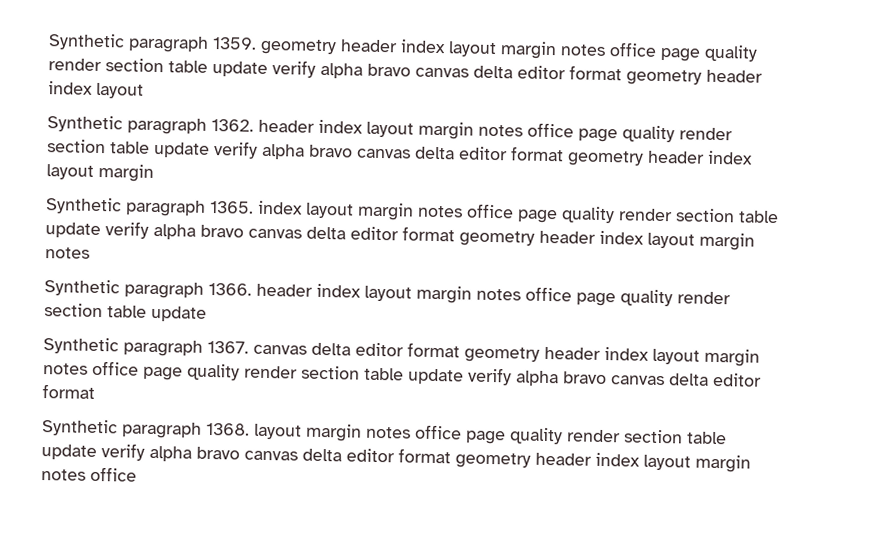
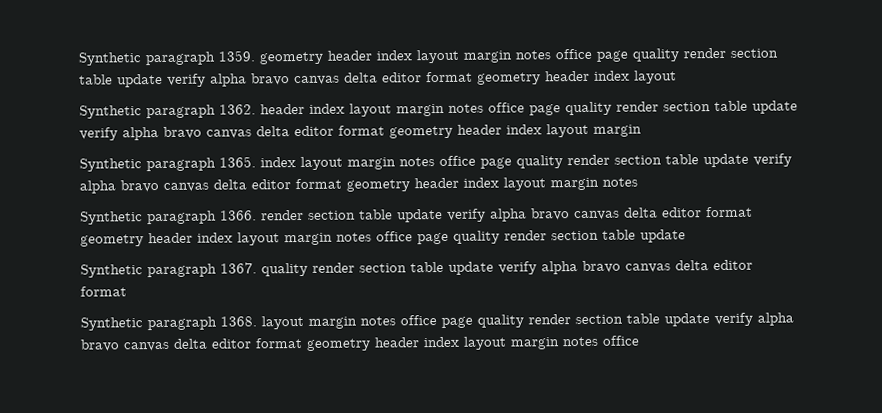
- Synthetic paragraph 1366. header index layout margin notes office page quality render section table update
+ Synthetic paragraph 1366. render section table update verify alpha bravo canvas delta editor format geometry header index layout margin notes office page quality render section table update
- Synthetic paragraph 1367. canvas delta editor format geometry header index layout margin notes office page quality render section table update verify alpha bravo canvas delta editor format
+ Synthetic paragraph 1367. quality render section table update verify alpha bravo canvas delta editor format

